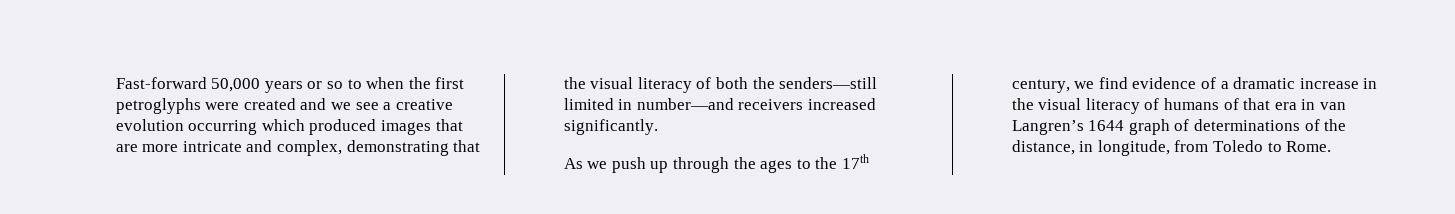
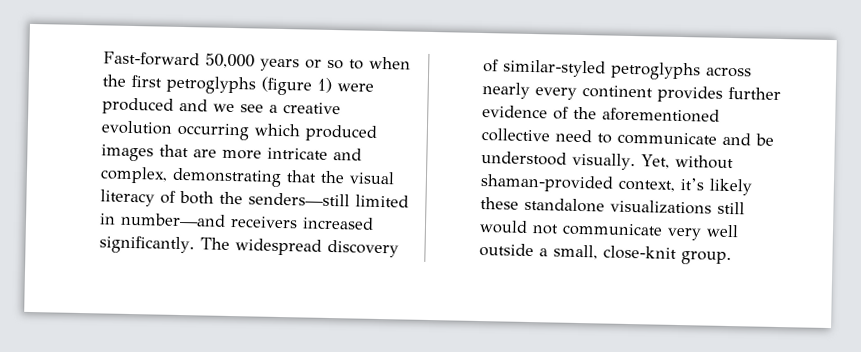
- Fast-forward 50,000 years or so to when the first petroglyphs were created and we see a creative evolution occurring which produced images that are more intricate and complex, demonstrating that the visual literacy of both the senders—still limited in number—and receivers increased significantly.
- As we push up through the ages to the 17th century, we find evidence of a dramatic increase in the visual literacy of humans of that era in van Langren’s 1644 graph of determinations of the distance, in longitude, from Toledo to Rome.
+ Fast-forward 50,000 years or so to when the first petroglyphs (figure 1) were produced and we see a creative evolution occurring which produced images that are more intricate and complex, demonstrating that the visual literacy of both the senders—still limited in number—and receivers increased significantly. The widespread discovery of similar-styled petroglyphs across nearly every continent provides further evidence of the aforementioned collective need to communicate and be understood visually. Yet, without shaman-provided context, it’s likely these standalone visualizations still would not communicate very well outside a small, close-knit group.

